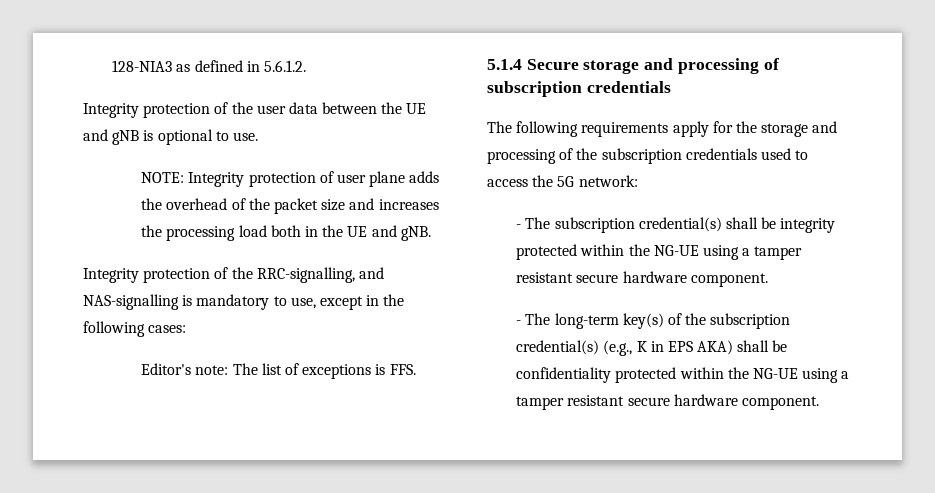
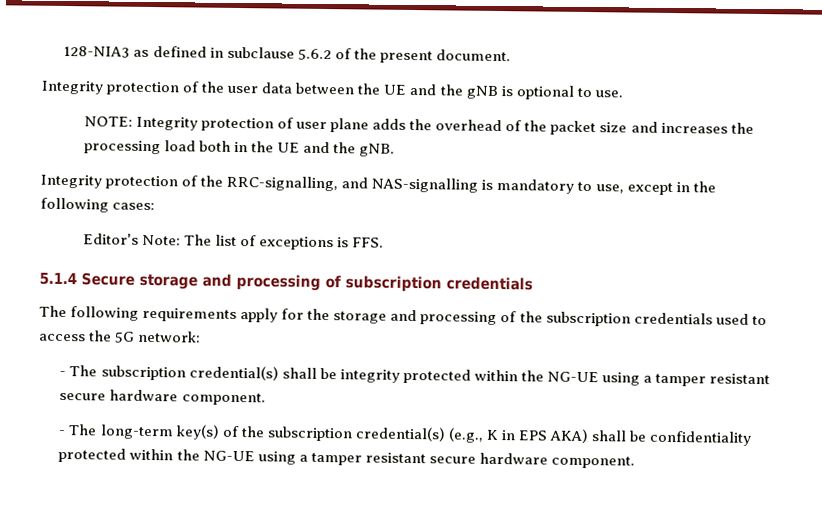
- 128-NIA3 as defined in 5.6.1.2.
+ 128-NIA3 as defined in subclause 5.6.2 of the present document.
- Integrity protection of the user data between the UE and gNB is optional to use.
+ Integrity protection of the user data between the UE and the gNB is optional to use.
- NOTE: Integrity protection of user plane adds the overhead of the packet size and increases the processing load both in the UE and gNB.
+ NOTE: Integrity protection of user plane adds the overhead of the packet size and increases the processing load both in the UE and the gNB.
- Editor's note: The list of exceptions is FFS.
+ Editor's Note: The list of exceptions is FFS.

